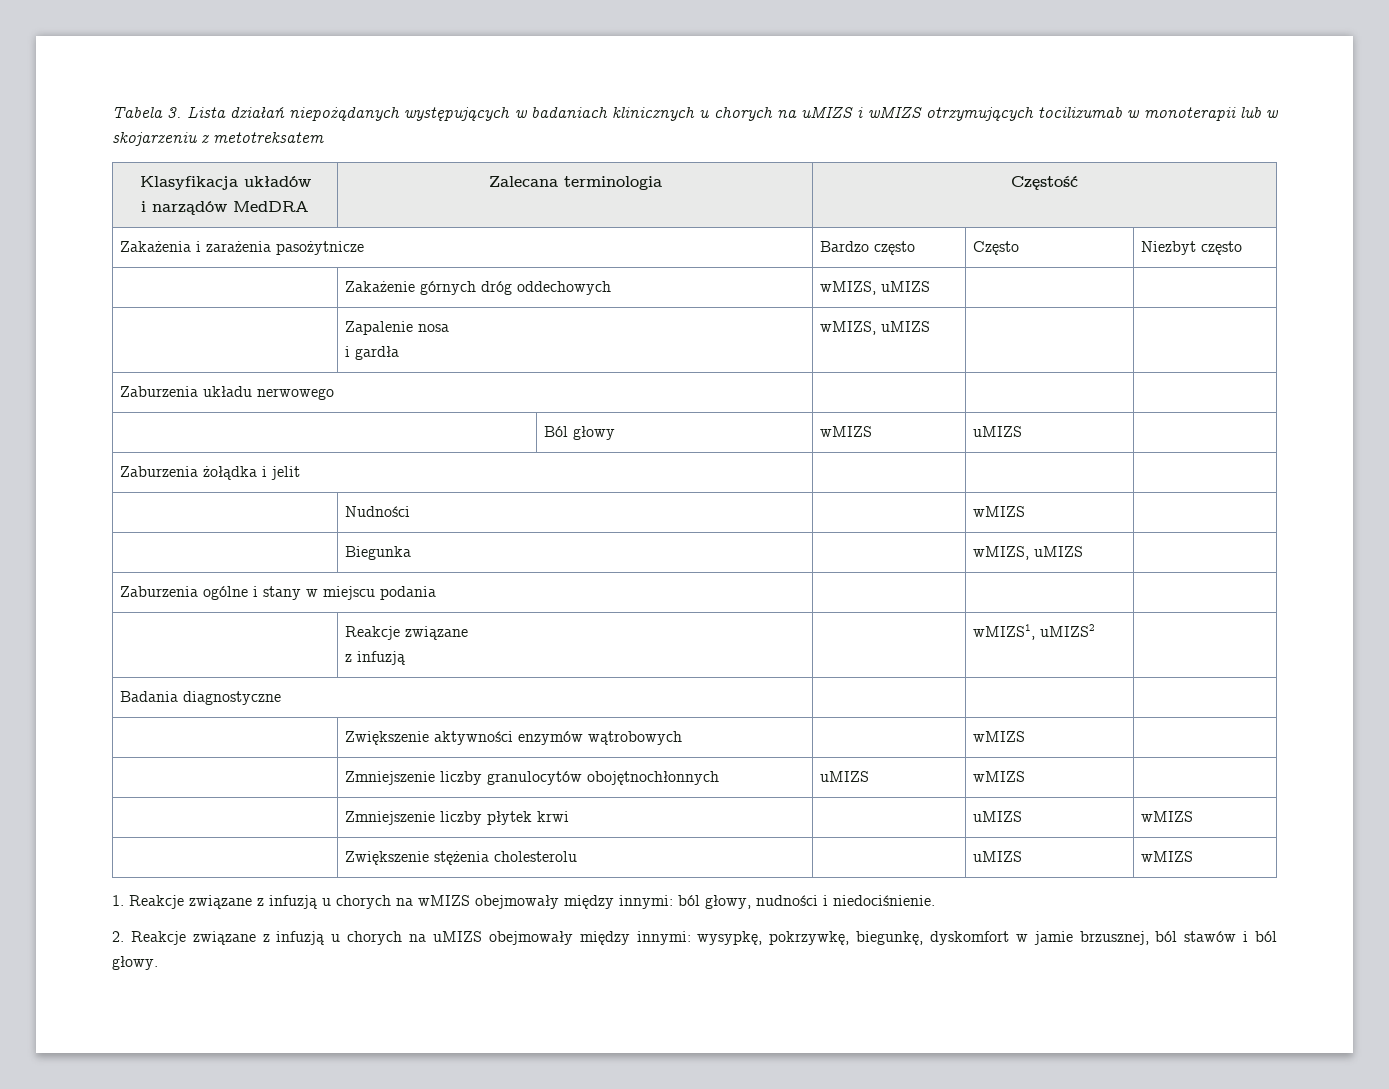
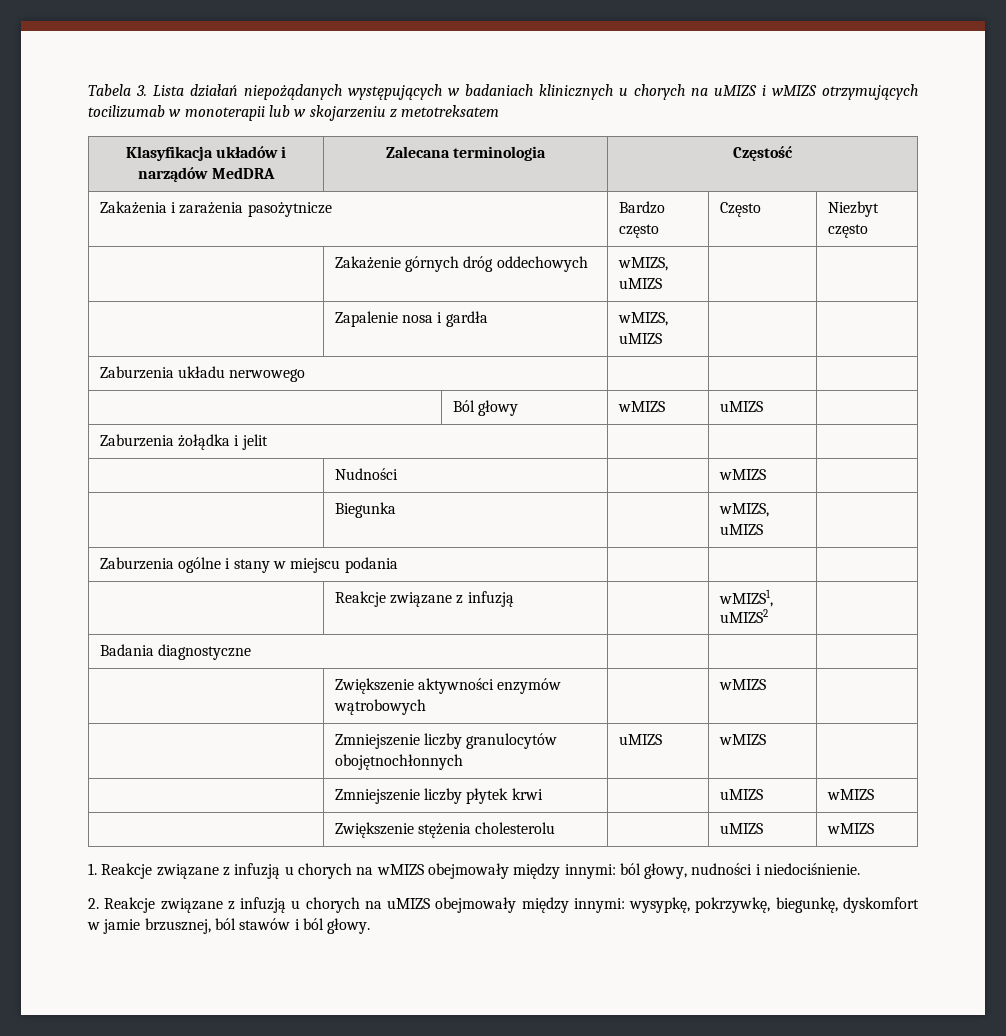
- Klasyfikacja układów
- i narządów MedDRA | Zalecana terminologia | Częstość
+ Klasyfikacja układów i narządów MedDRA | Zalecana terminologia | Częstość
- | Zapalenie nosa
- i gardła | wMIZS, uMIZS | |
+ | Zapalenie nosa i gardła | wMIZS, uMIZS | |
- | Reakcje związane
- z infuzją | | wMIZS1, uMIZS2 |
+ | Reakcje związane z infuzją | | wMIZS1, uMIZS2 |

